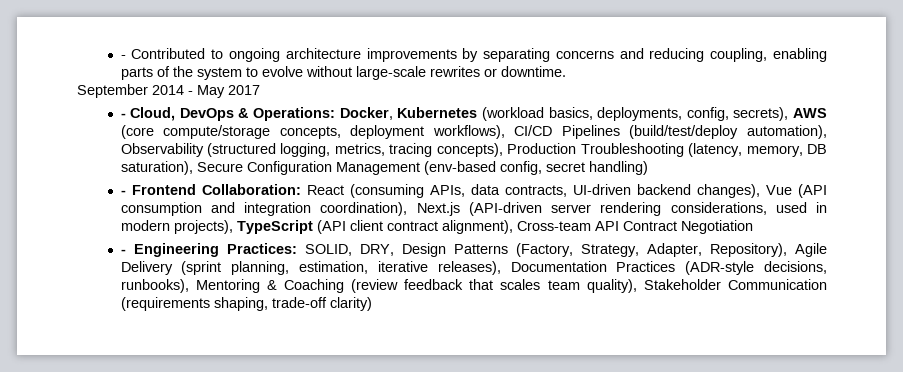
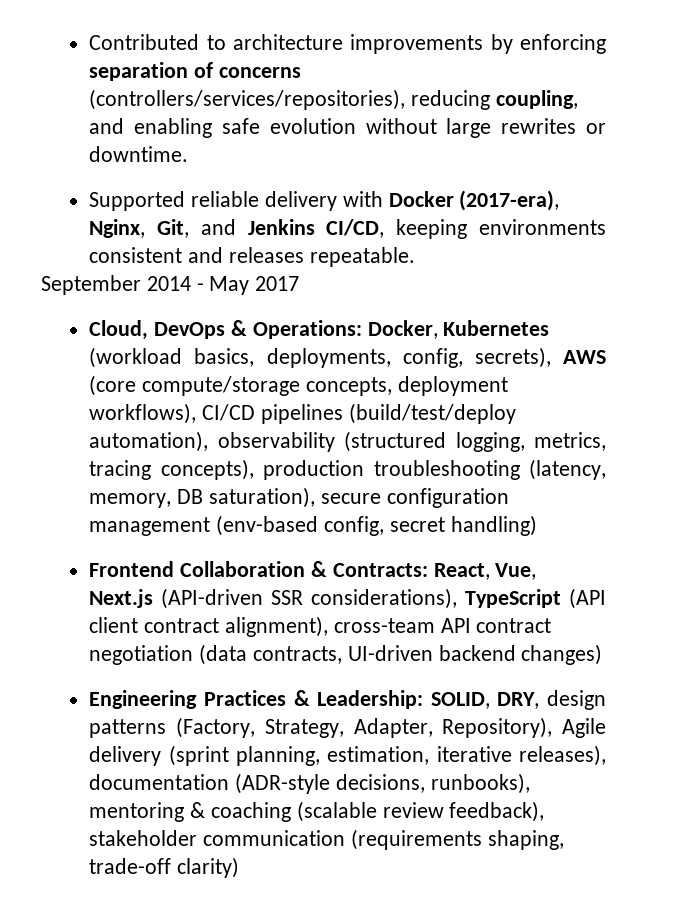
- - Contributed to ongoing architecture improvements by separating concerns and reducing coupling, enabling parts of the system to evolve without large-scale rewrites or downtime.
+ Contributed to architecture improvements by enforcing separation of concerns (controllers/services/repositories), reducing coupling, and enabling safe evolution without large rewrites or downtime.
+ Supported reliable delivery with Docker (2017-era), Nginx, Git, and Jenkins CI/CD, keeping environments consistent and releases repeatable.
- - Cloud, DevOps & Operations: Docker, Kubernetes (workload basics, deployments, config, secrets), AWS (core compute/storage concepts, deployment workflows), CI/CD Pipelines (build/test/deploy automation), Observability (structured logging, metrics, tracing concepts), Production Troubleshooting (latency, memory, DB saturation), Secure Configuration Management (env-based config, secret handling)
+ Cloud, DevOps & Operations: Docker, Kubernetes (workload basics, deployments, config, secrets), AWS (core compute/storage concepts, deployment workflows), CI/CD pipelines (build/test/deploy automation), observability (structured logging, metrics, tracing concepts), production troubleshooting (latency, memory, DB saturation), secure configuration management (env-based config, secret handling)
- - Frontend Collaboration: React (consuming APIs, data contracts, UI-driven backend changes), Vue (API consumption and integration coordination), Next.js (API-driven server rendering considerations, used in modern projects), TypeScript (API client contract alignment), Cross-team API Contract Negotiation
- - Engineering Practices: SOLID, DRY, Design Patterns (Factory, Strategy, Adapter, Repository), Agile Delivery (sprint planning, estimation, iterative releases), Documentation Practices (ADR-style decisions, runbooks), Mentoring & Coaching (review feedback that scales team quality), Stakeholder Communication (requirements shaping, trade-off clarity)
+ Frontend Collaboration & Contracts: React, Vue, Next.js (API-driven SSR considerations), TypeScript (API client contract alignment), cross-team API contract negotiation (data contracts, UI-driven backend changes)
+ Engineering Practices & Leadership: SOLID, DRY, design patterns (Factory, Strategy, Adapter, Repository), Agile delivery (sprint planning, estimation, iterative releases), documentation (ADR-style decisions, runbooks), mentoring & coaching (scalable review feedback), stakeholder communication (requirements shaping, trade-off clarity)

